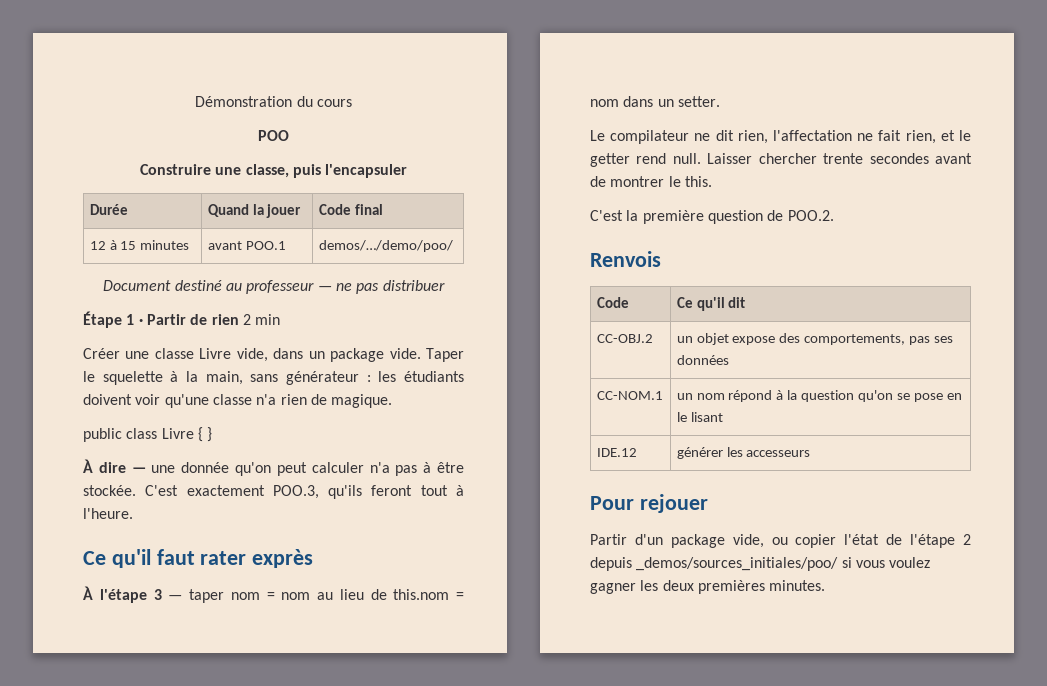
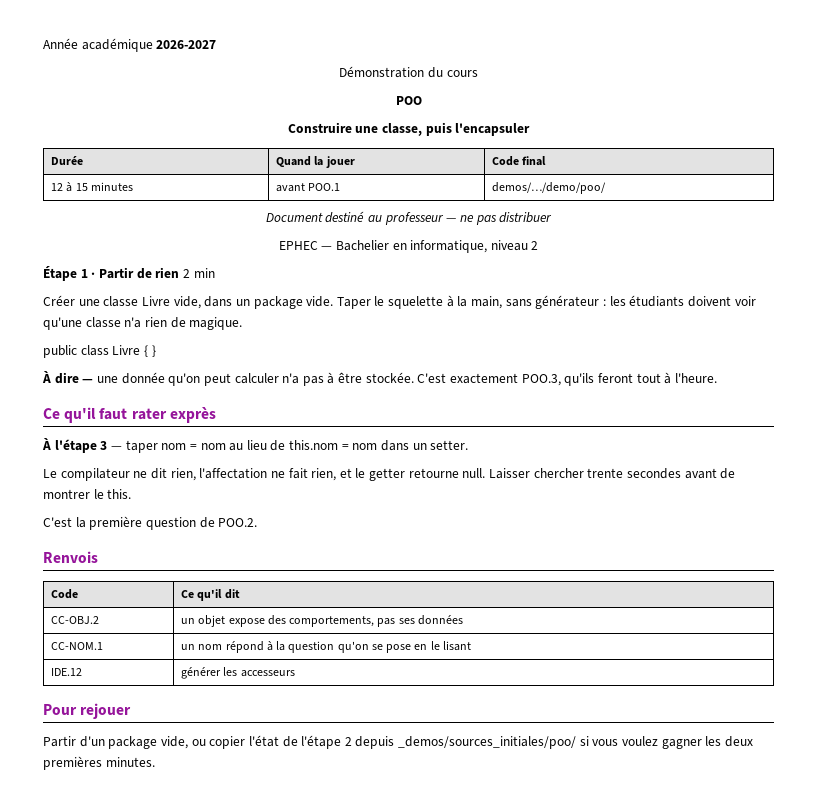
+ Année académique 2026-2027
+ EPHEC — Bachelier en informatique, niveau 2
- Le compilateur ne dit rien, l'affectation ne fait rien, et le getter rend null.
+ Le compilateur ne dit rien, l'affectation ne fait rien, et le getter retourne null.

